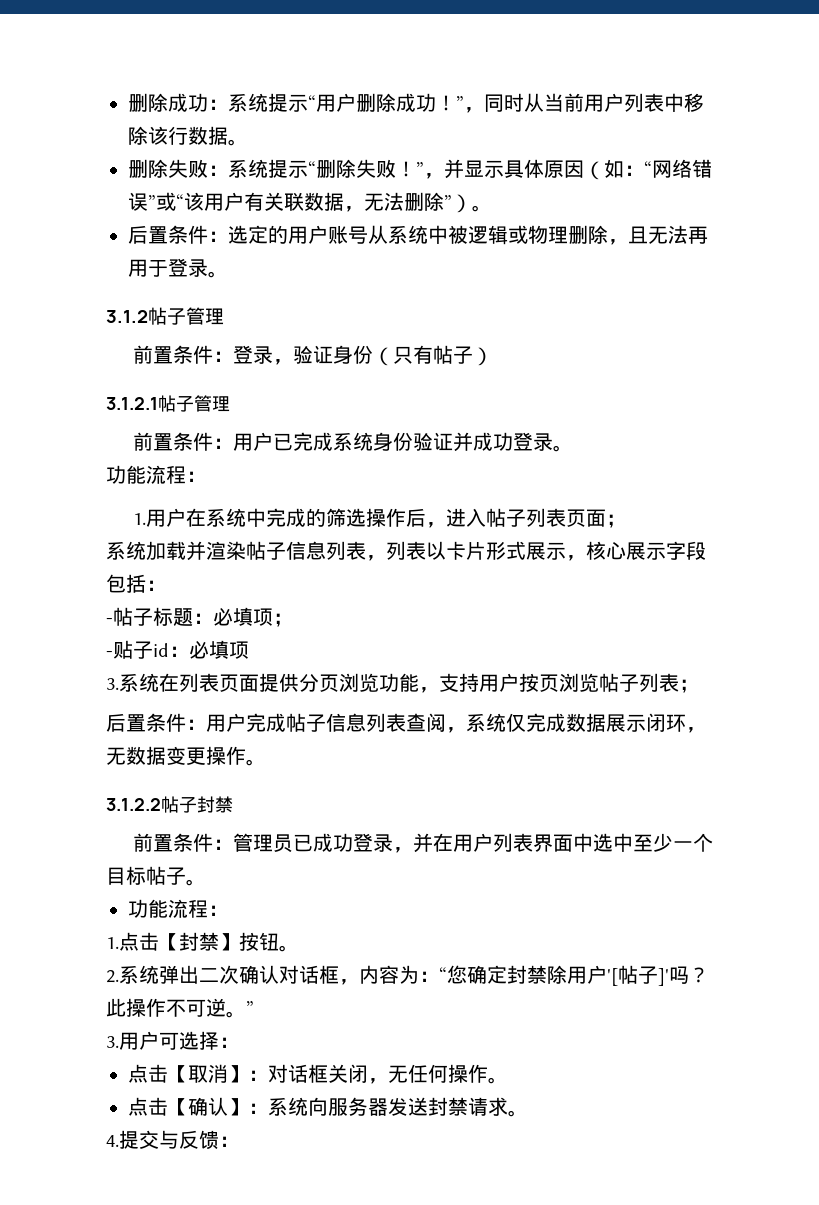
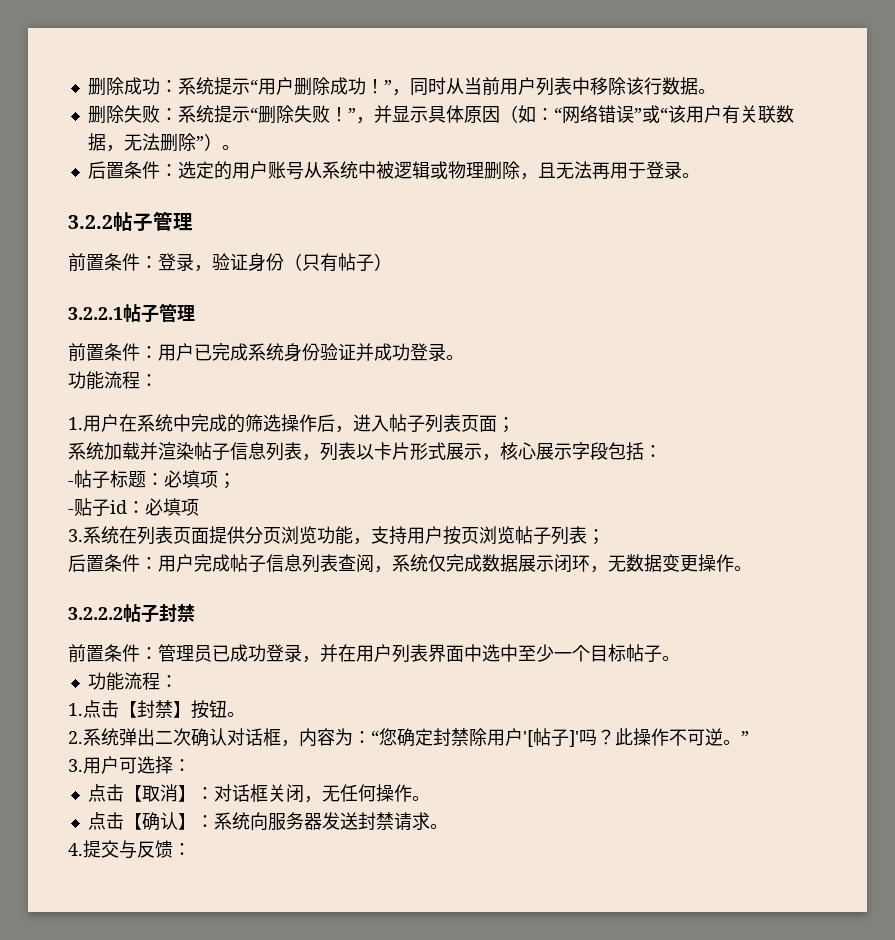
- 3.1.2帖子管理
+ 3.2.2帖子管理
- 3.1.2.1帖子管理
+ 3.2.2.1帖子管理
- 3.1.2.2帖子封禁
+ 3.2.2.2帖子封禁

